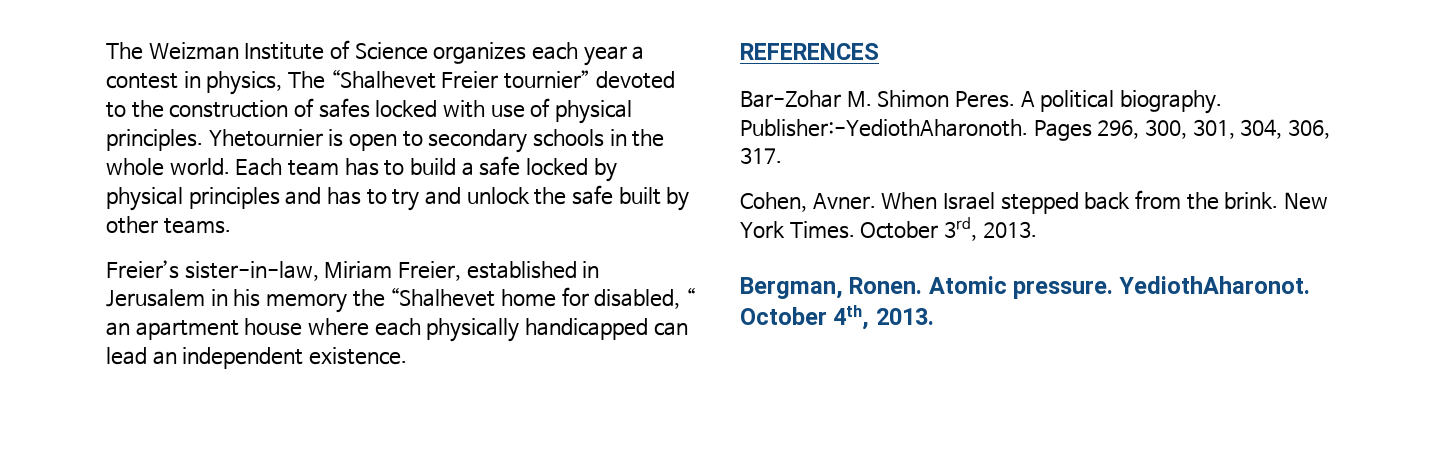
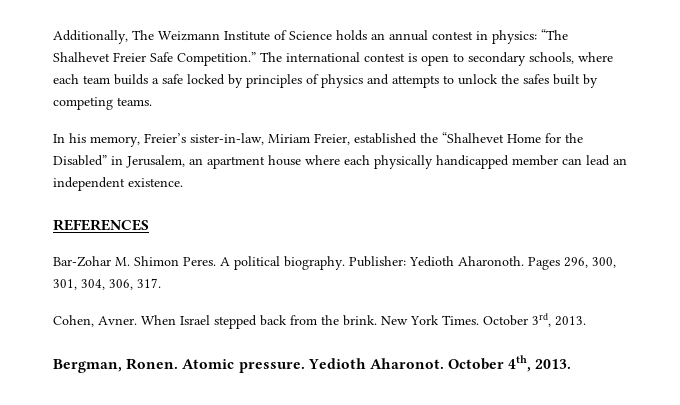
- The Weizman Institute of Science organizes each year a contest in physics, The “Shalhevet Freier tournier” devoted to the construction of safes locked with use of physical principles. Yhetournier is open to secondary schools in the whole world. Each team has to build a safe locked by physical principles and has to try and unlock the safe built by other teams.
+ Additionally, The Weizmann Institute of Science holds an annual contest in physics: “The Shalhevet Freier Safe Competition.” The international contest is open to secondary schools, where each team builds a safe locked by principles of physics and attempts to unlock the safes built by competing teams.
- Freier’s sister-in-law, Miriam Freier, established in Jerusalem in his memory the “Shalhevet home for disabled, “ an apartment house where each physically handicapped can lead an independent existence.
+ In his memory, Freier’s sister-in-law, Miriam Freier, established the “Shalhevet Home for the Disabled” in Jerusalem, an apartment house where each physically handicapped member can lead an independent existence.
- Publisher:-YediothAharonoth.
+ Publisher: Yedioth Aharonoth.
- YediothAharonot.
+ Yedioth Aharonot.

